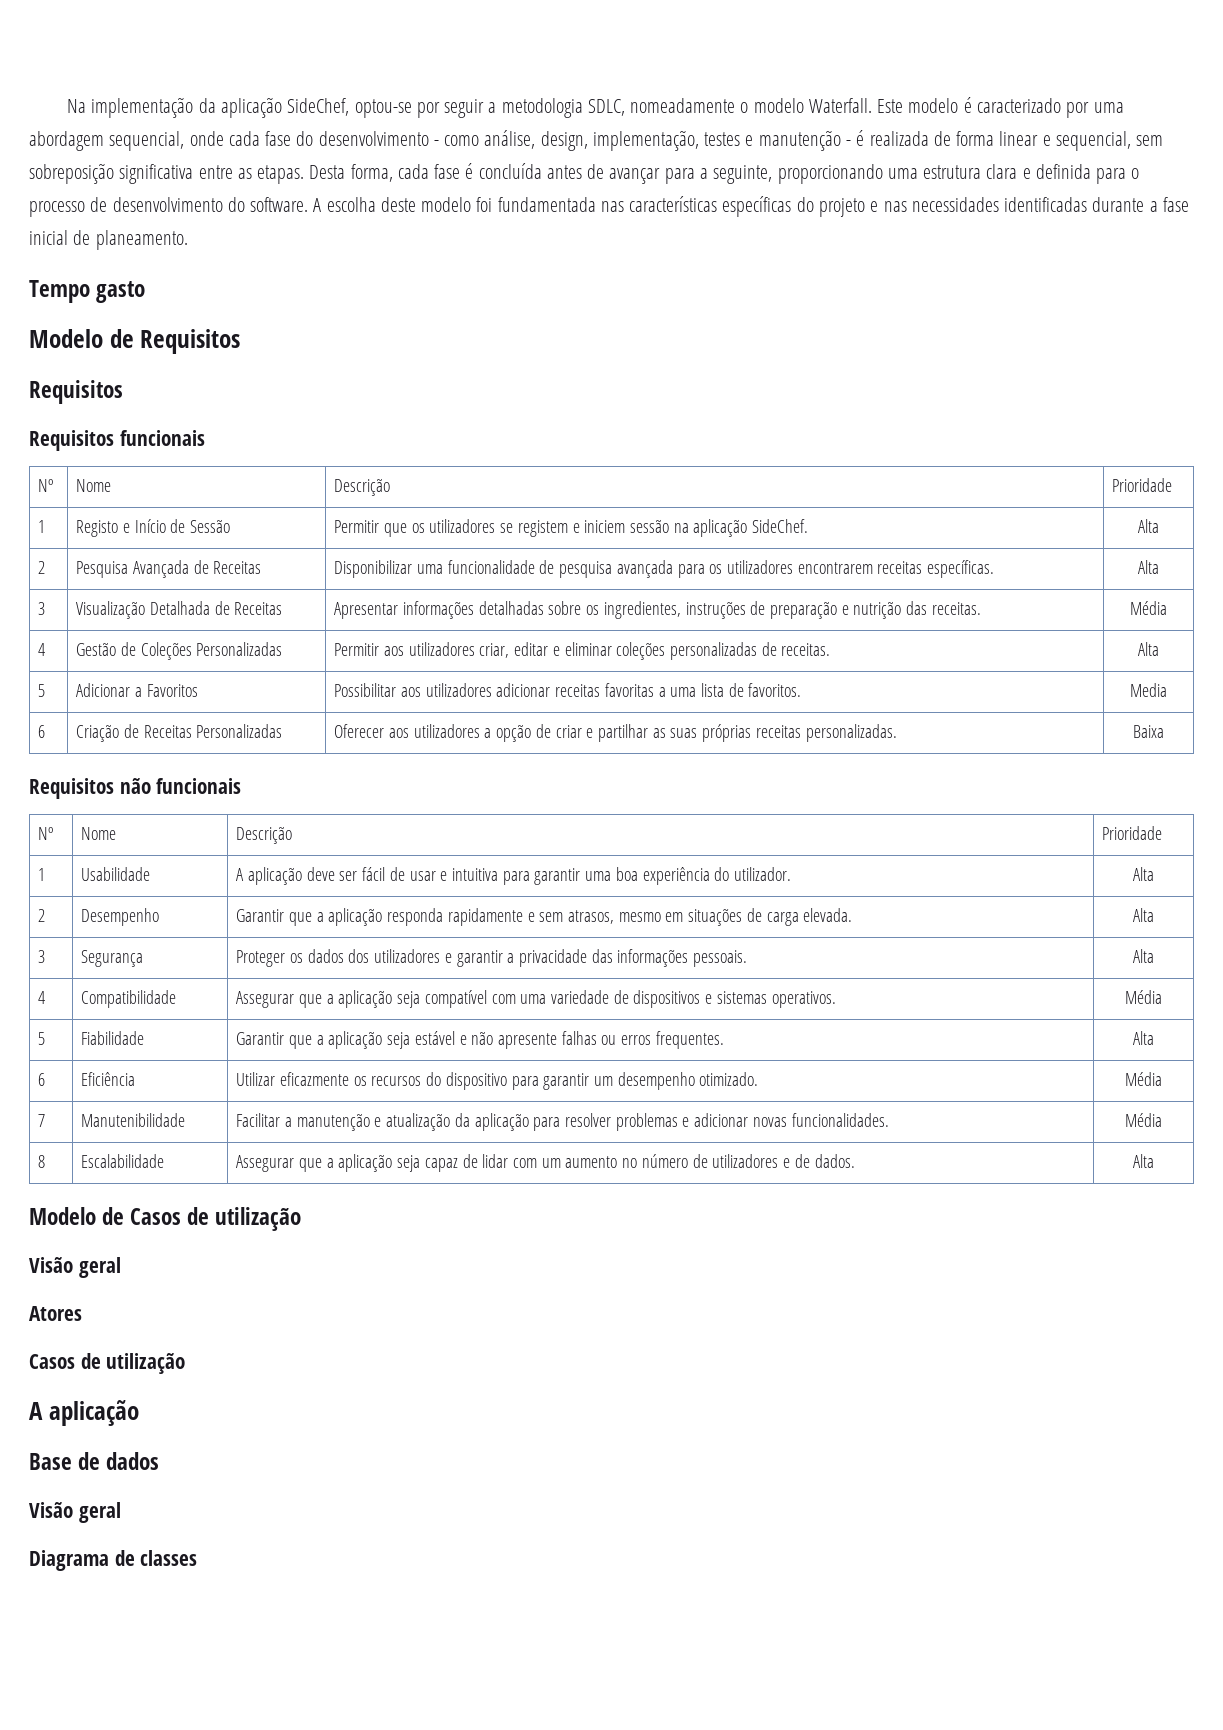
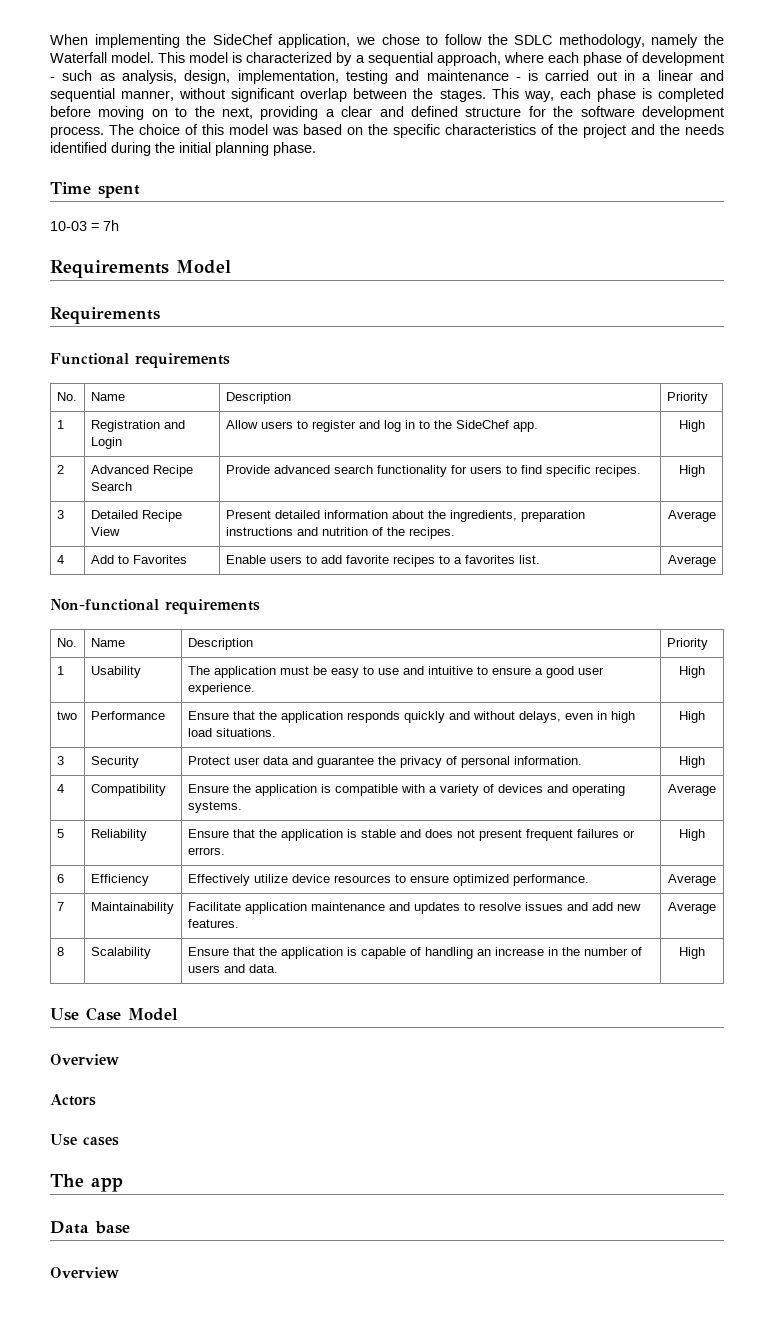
- Na implementação da aplicação SideChef, optou-se por seguir a metodologia SDLC, nomeadamente o modelo Waterfall. Este modelo é caracterizado por uma abordagem sequencial, onde cada fase do desenvolvimento - como análise, design, implementação, testes e manutenção - é realizada de forma linear e sequencial, sem sobreposição significativa entre as etapas. Desta forma, cada fase é concluída antes de avançar para a seguinte, proporcionando uma estrutura clara e definida para o processo de desenvolvimento do software. A escolha deste modelo foi fundamentada nas características específicas do projeto e nas necessidades identificadas durante a fase inicial de planeamento.
- Tempo gasto
- Modelo de Requisitos
- Requisitos
- Requisitos funcionais
- Nº | Nome | Descrição | Prioridade
- 1 | Registo e Início de Sessão | Permitir que os utilizadores se registem e iniciem sessão na aplicação SideChef. | Alta
- 2 | Pesquisa Avançada de Receitas | Disponibilizar uma funcionalidade de pesquisa avançada para os utilizadores encontrarem receitas específicas. | Alta
- 3 | Visualização Detalhada de Receitas | Apresentar informações detalhadas sobre os ingredientes, instruções de preparação e nutrição das receitas. | Média
- 4 | Gestão de Coleções Personalizadas | Permitir aos utilizadores criar, editar e eliminar coleções personalizadas de receitas. | Alta
- 5 | Adicionar a Favoritos | Possibilitar aos utilizadores adicionar receitas favoritas a uma lista de favoritos. | Media
- 6 | Criação de Receitas Personalizadas | Oferecer aos utilizadores a opção de criar e partilhar as suas próprias receitas personalizadas. | Baixa
- Requisitos não funcionais
- Nº | Nome | Descrição | Prioridade
- 1 | Usabilidade | A aplicação deve ser fácil de usar e intuitiva para garantir uma boa experiência do utilizador. | Alta
- 2 | Desempenho | Garantir que a aplicação responda rapidamente e sem atrasos, mesmo em situações de carga elevada. | Alta
- 3 | Segurança | Proteger os dados dos utilizadores e garantir a privacidade das informações pessoais. | Alta
- 4 | Compatibilidade | Assegurar que a aplicação seja compatível com uma variedade de dispositivos e sistemas operativos. | Média
- 5 | Fiabilidade | Garantir que a aplicação seja estável e não apresente falhas ou erros frequentes. | Alta
- 6 | Eficiência | Utilizar eficazmente os recursos do dispositivo para garantir um desempenho otimizado. | Média
- 7 | Manutenibilidade | Facilitar a manutenção e atualização da aplicação para resolver problemas e adicionar novas funcionalidades. | Média
- 8 | Escalabilidade | Assegurar que a aplicação seja capaz de lidar com um aumento no número de utilizadores e de dados. | Alta
- Modelo de Casos de utilização
- Visão geral
- Atores
- Casos de utilização
- A aplicação
- Base de dados
- Visão geral
- Diagrama de classes
+ When implementing the SideChef application, we chose to follow the SDLC methodology, namely the Waterfall model. This model is characterized by a sequential approach, where each phase of development - such as analysis, design, implementation, testing and maintenance - is carried out in a linear and sequential manner, without significant overlap between the stages. This way, each phase is completed before moving on to the next, providing a clear and defined structure for the software development process. The choice of this model was based on the specific characteristics of the project and the needs identified during the initial planning phase.
+ Time spent
+ 10-03 = 7h
+ Requirements Model
+ Requirements
+ Functional requirements
+ No. | Name | Description | Priority
+ 1 | Registration and Login | Allow users to register and log in to the SideChef app. | High
+ 2 | Advanced Recipe Search | Provide advanced search functionality for users to find specific recipes. | High
+ 3 | Detailed Recipe View | Present detailed information about the ingredients, preparation instructions and nutrition of the recipes. | Average
+ 4 | Add to Favorites | Enable users to add favorite recipes to a favorites list. | Average
+ Non-functional requirements
+ No. | Name | Description | Priority
+ 1 | Usability | The application must be easy to use and intuitive to ensure a good user experience. | High
+ two | Performance | Ensure that the application responds quickly and without delays, even in high load situations. | High
+ 3 | Security | Protect user data and guarantee the privacy of personal information. | High
+ 4 | Compatibility | Ensure the application is compatible with a variety of devices and operating systems. | Average
+ 5 | Reliability | Ensure that the application is stable and does not present frequent failures or errors. | High
+ 6 | Efficiency | Effectively utilize device resources to ensure optimized performance. | Average
+ 7 | Maintainability | Facilitate application maintenance and updates to resolve issues and add new features. | Average
+ 8 | Scalability | Ensure that the application is capable of handling an increase in the number of users and data. | High
+ Use Case Model
+ Overview
+ Actors
+ Use cases
+ The app
+ Data base
+ Overview

